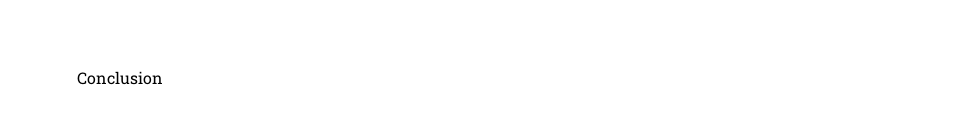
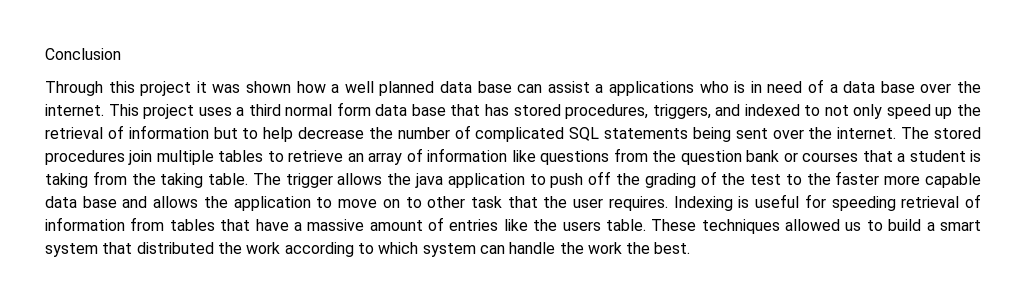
+ Through this project it was shown how a well planned data base can assist a applications who is in need of a data base over the internet. This project uses a third normal form data base that has stored procedures, triggers, and indexed to not only speed up the retrieval of information but to help decrease the number of complicated SQL statements being sent over the internet. The stored procedures join multiple tables to retrieve an array of information like questions from the question bank or courses that a student is taking from the taking table. The trigger allows the java application to push off the grading of the test to the faster more capable data base and allows the application to move on to other task that the user requires. Indexing is useful for speeding retrieval of information from tables that have a massive amount of entries like the users table. These techniques allowed us to build a smart system that distributed the work according to which system can handle the work the best.

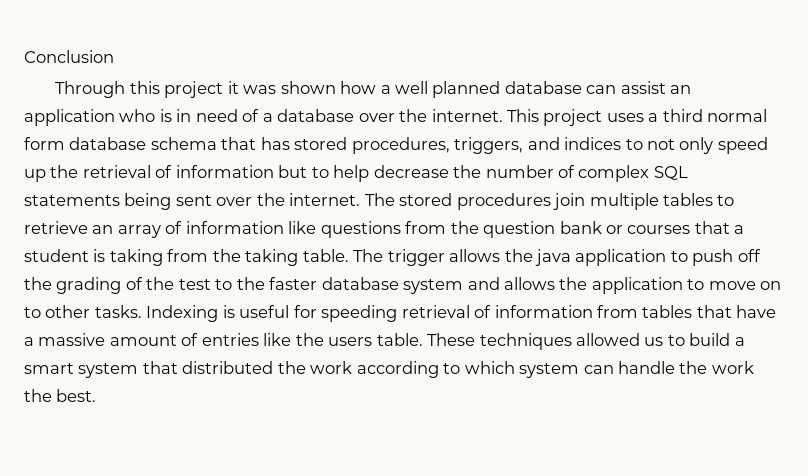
- Through this project it was shown how a well planned data base can assist a applications who is in need of a data base over the internet.
+ Through this project it was shown how a well planned database can assist an application who is in need of a database over the internet.
- This project uses a third normal form data base that has stored procedures, triggers, and indexed to not only speed up the retrieval of information but to help decrease the number of complicated SQL statements being sent over the internet.
+ This project uses a third normal form database schema that has stored procedures, triggers, and indices to not only speed up the retrieval of information but to help decrease the number of complex SQL statements being sent over the internet.
- The trigger allows the java application to push off the grading of the test to the faster more capable data base and allows the application to move on to other task that the user requires.
+ The trigger allows the java application to push off the grading of the test to the faster database system and allows the application to move on to other tasks.

